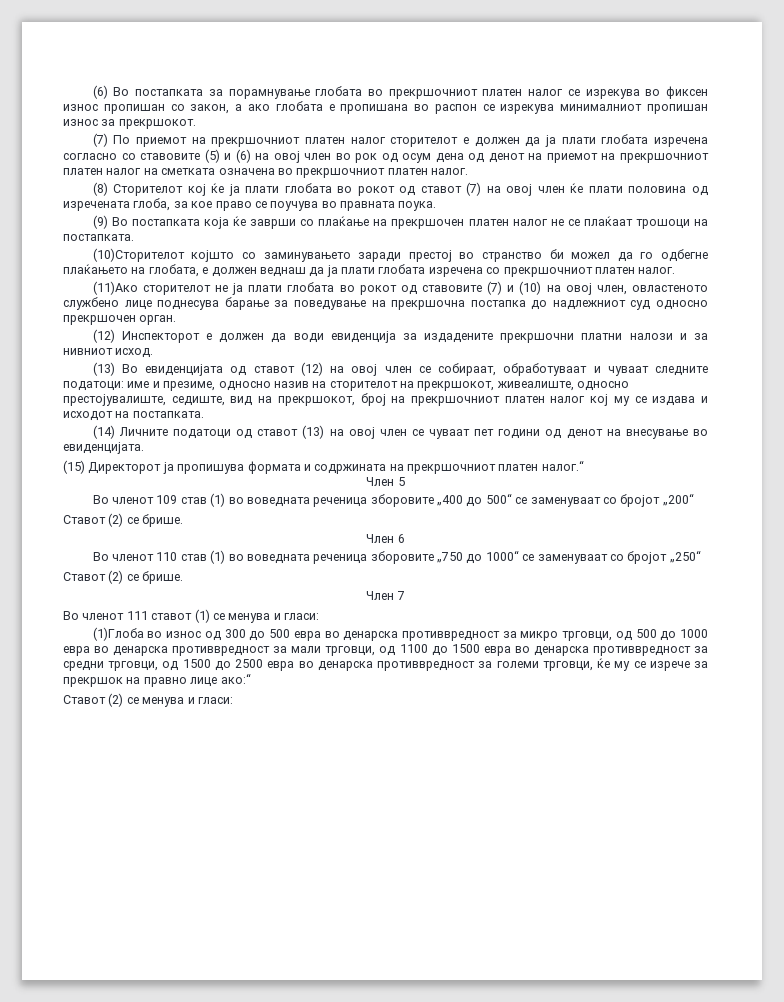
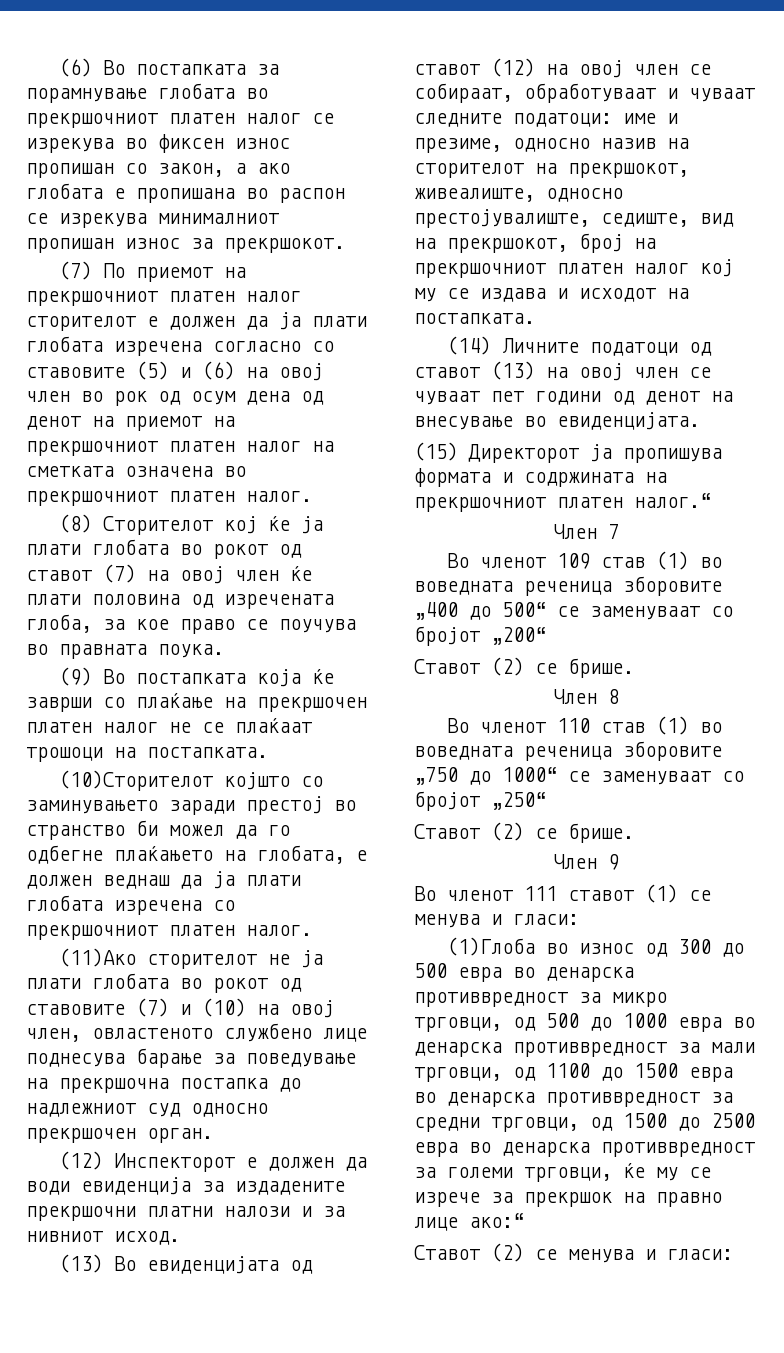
- Член 5
+ Член 7
- Член 6
+ Член 8
- Член 7
+ Член 9

